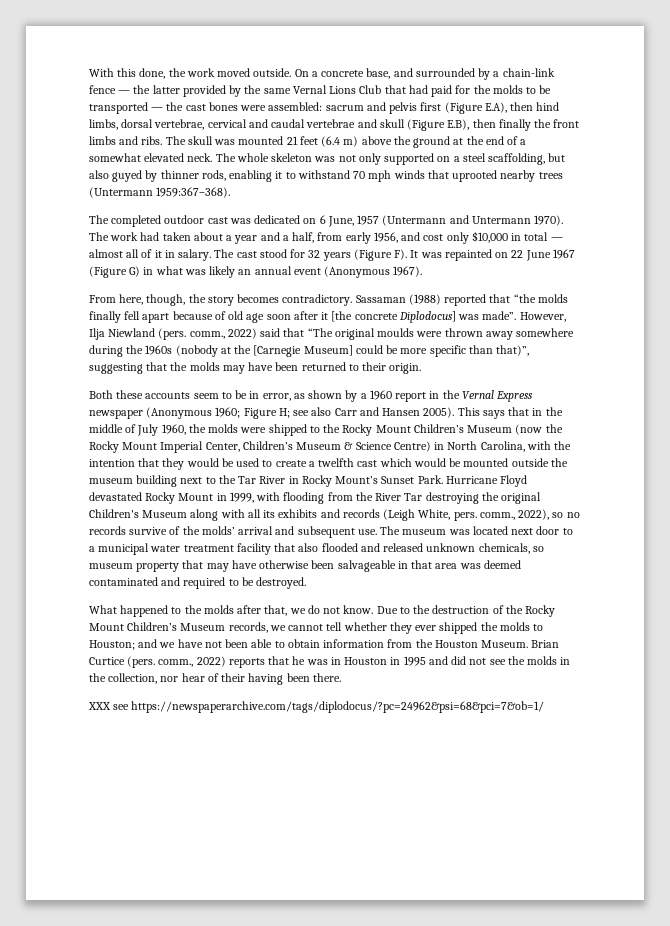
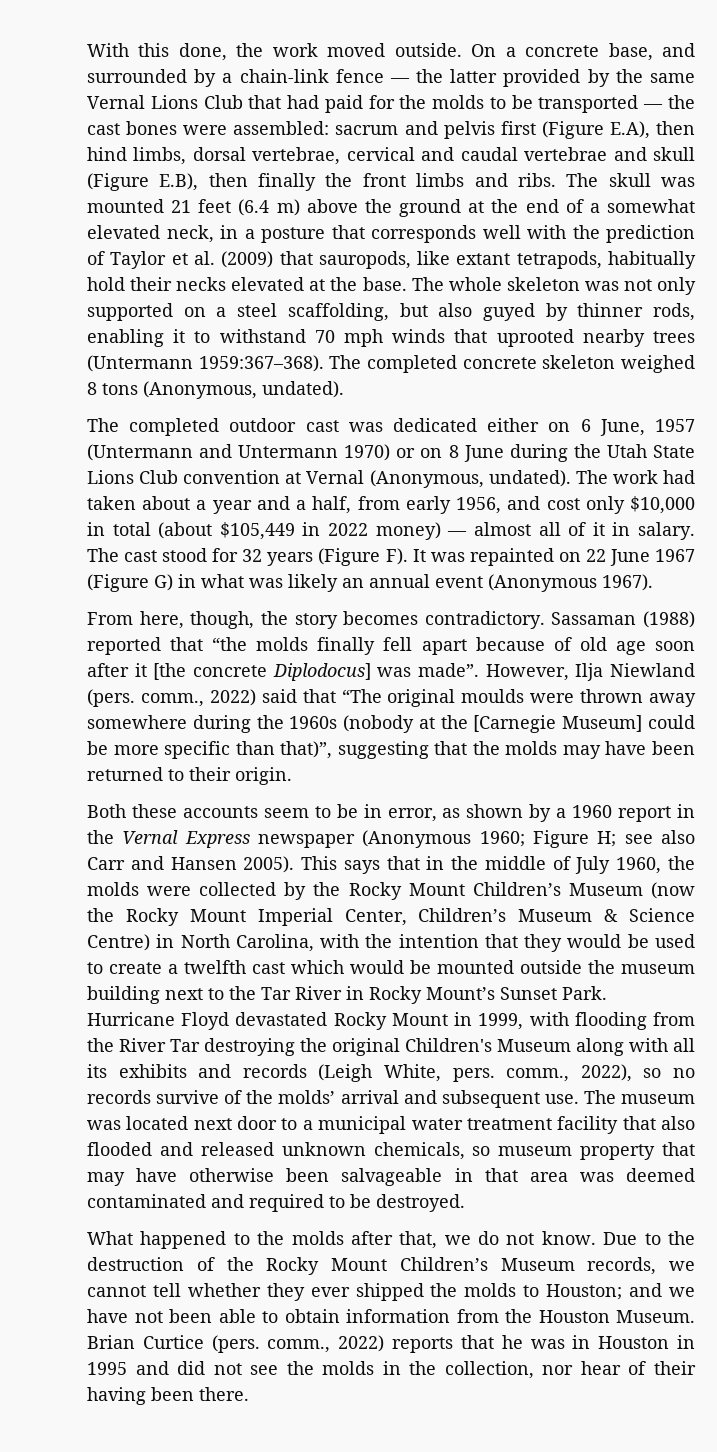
- The skull was mounted 21 feet (6.4 m) above the ground at the end of a somewhat elevated neck.
+ The skull was mounted 21 feet (6.4 m) above the ground at the end of a somewhat elevated neck, in a posture that corresponds well with the prediction of Taylor et al. (2009) that sauropods, like extant tetrapods, habitually hold their necks elevated at the base.
+ The completed concrete skeleton weighed 8 tons (Anonymous, undated).
- The completed outdoor cast was dedicated on 6 June, 1957 (Untermann and Untermann 1970).
+ The completed outdoor cast was dedicated either on 6 June, 1957 (Untermann and Untermann 1970) or on 8 June during the Utah State Lions Club convention at Vernal (Anonymous, undated).
- The work had taken about a year and a half, from early 1956, and cost only $10,000 in total — almost all of it in salary.
+ The work had taken about a year and a half, from early 1956, and cost only $10,000 in total (about $105,449 in 2022 money) — almost all of it in salary.
- This says that in the middle of July 1960, the molds were shipped to the Rocky Mount Children’s Museum (now the Rocky Mount Imperial Center, Children’s Museum & Science Centre) in North Carolina, with the intention that they would be used to create a twelfth cast which would be mounted outside the museum building next to the Tar River in Rocky Mount’s Sunset Park.
+ This says that in the middle of July 1960, the molds were collected by the Rocky Mount Children’s Museum (now the Rocky Mount Imperial Center, Children’s Museum & Science Centre) in North Carolina, with the intention that they would be used to create a twelfth cast which would be mounted outside the museum building next to the Tar River in Rocky Mount’s Sunset Park.
- XXX see https://newspaperarchive.com/tags/diplodocus/?pc=24962&psi=68&pci=7&ob=1/

